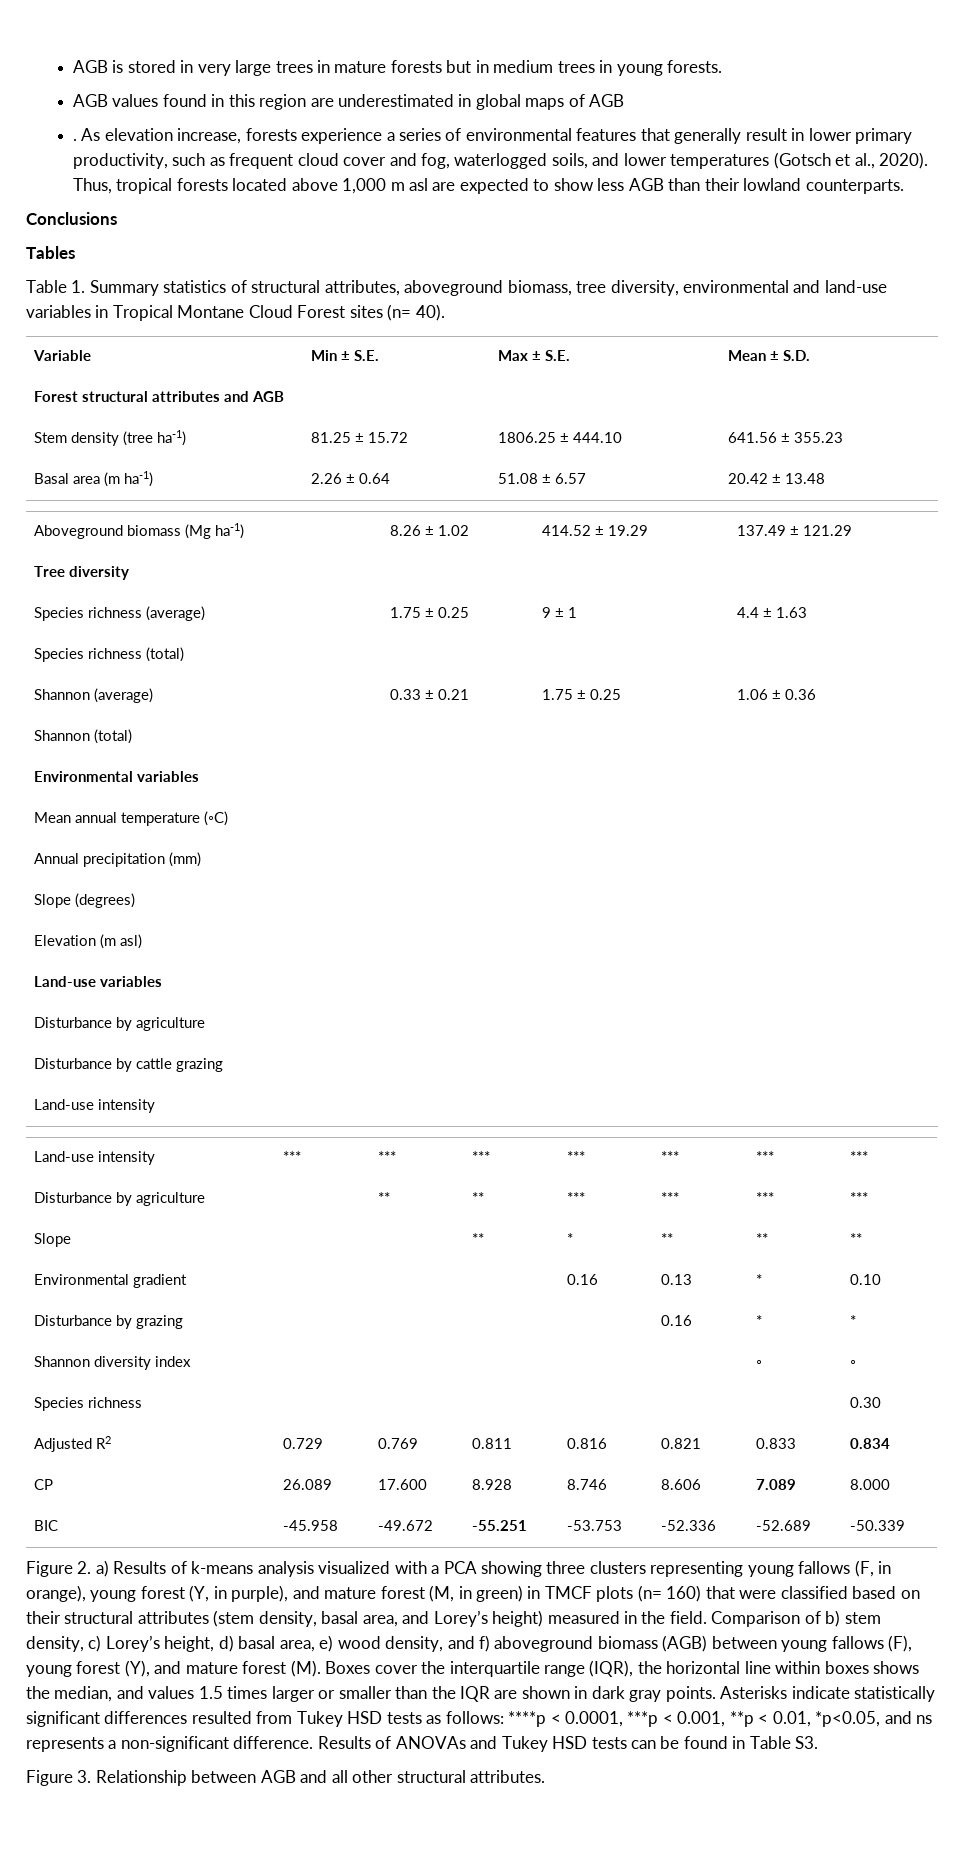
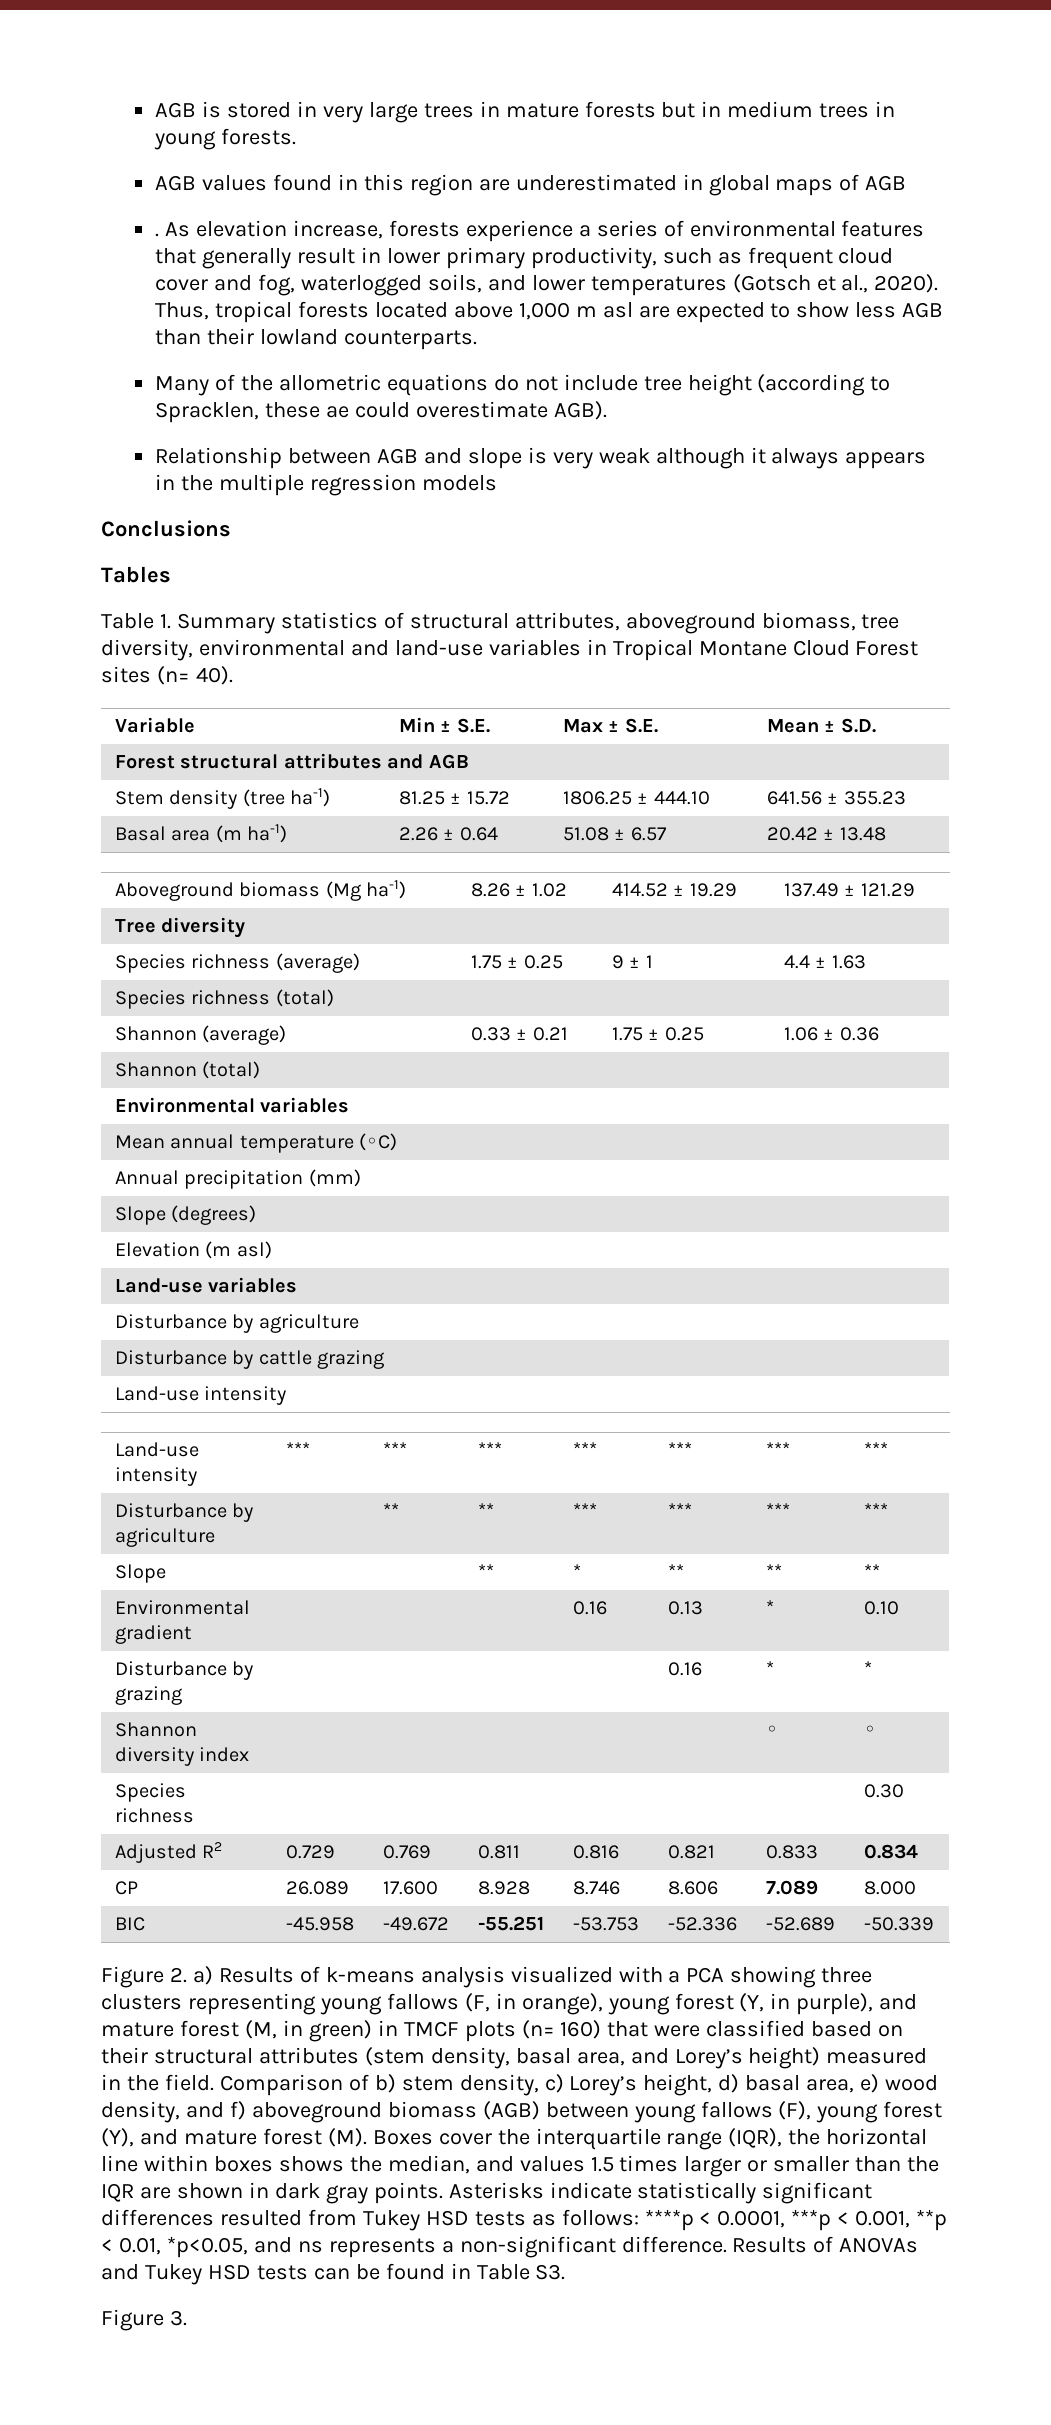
+ Many of the allometric equations do not include tree height (according to Spracklen, these ae could overestimate AGB).
+ Relationship between AGB and slope is very weak although it always appears in the multiple regression models
- Figure 3. Relationship between AGB and all other structural attributes.
+ Figure 3.

